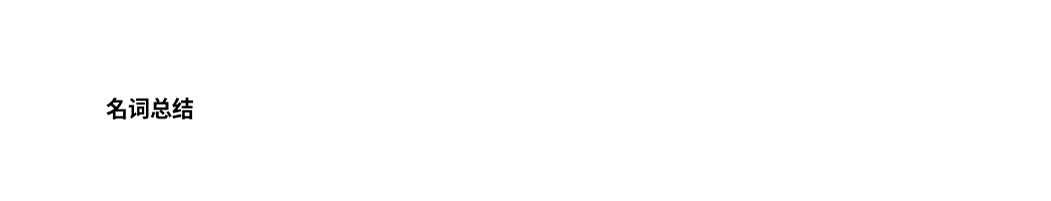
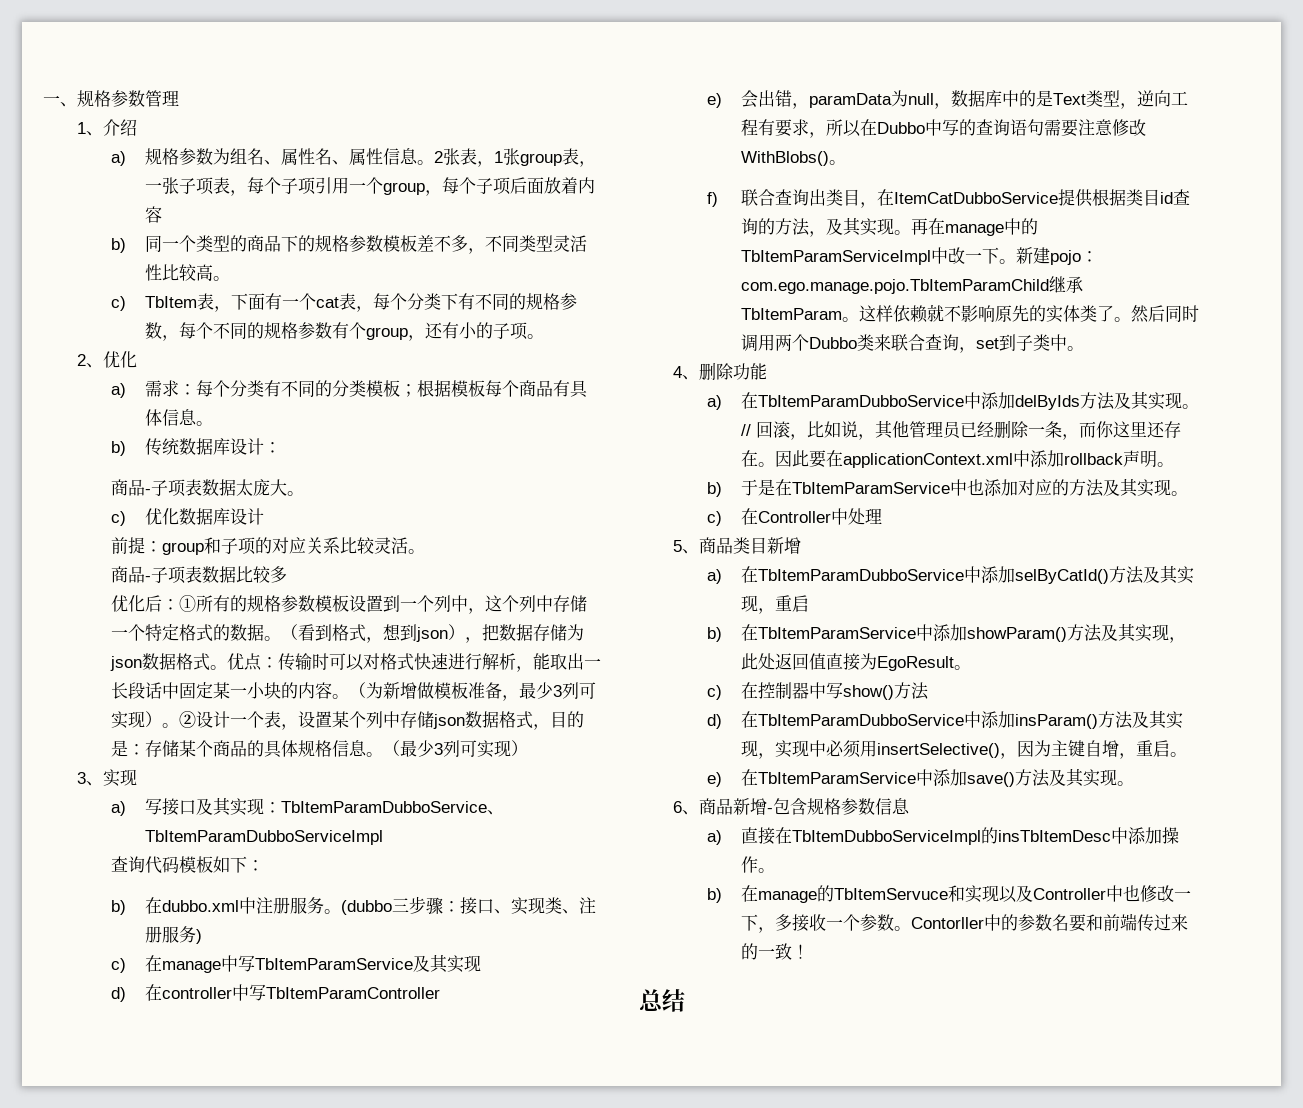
- 名词总结
+ 一、规格参数管理
+ 1、介绍
+ a)规格参数为组名、属性名、属性信息。2张表，1张group表，一张子项表，每个子项引用一个group，每个子项后面放着内容
+ b)同一个类型的商品下的规格参数模板差不多，不同类型灵活性比较高。
+ c) TbItem表，下面有一个cat表，每个分类下有不同的规格参数，每个不同的规格参数有个group，还有小的子项。
+ 2、优化
+ a)需求：每个分类有不同的分类模板；根据模板每个商品有具体信息。
+ b)传统数据库设计：
+ 商品-子项表数据太庞大。
+ c)优化数据库设计
+ 前提：group和子项的对应关系比较灵活。
+ 商品-子项表数据比较多
+ 优化后：①所有的规格参数模板设置到一个列中，这个列中存储一个特定格式的数据。（看到格式，想到json），把数据存储为json数据格式。优点：传输时可以对格式快速进行解析，能取出一长段话中固定某一小块的内容。（为新增做模板准备，最少3列可实现）。②设计一个表，设置某个列中存储json数据格式，目的是：存储某个商品的具体规格信息。（最少3列可实现）
+ 3、实现
+ a)写接口及其实现：TbItemParamDubboService、TbItemParamDubboServiceImpl
+ 查询代码模板如下：
+ b)在dubbo.xml中注册服务。(dubbo三步骤：接口、实现类、注册服务)
+ c)在manage中写TbItemParamService及其实现
+ d)在controller中写TbItemParamController
+ e)会出错，paramData为null，数据库中的是Text类型，逆向工程有要求，所以在Dubbo中写的查询语句需要注意修改WithBlobs()。
+ f)联合查询出类目，在ItemCatDubboService提供根据类目id查询的方法，及其实现。再在manage中的TbItemParamServiceImpl中改一下。新建pojo：com.ego.manage.pojo.TbItemParamChild继承TbItemParam。这样依赖就不影响原先的实体类了。然后同时调用两个Dubbo类来联合查询，set到子类中。
+ 4、删除功能
+ a)在TbItemParamDubboService中添加delByIds方法及其实现。 // 回滚，比如说，其他管理员已经删除一条，而你这里还存在。因此要在applicationContext.xml中添加rollback声明。
+ b)于是在TbItemParamService中也添加对应的方法及其实现。
+ c)在Controller中处理
+ 5、商品类目新增
+ a)在TbItemParamDubboService中添加selByCatId()方法及其实现，重启
+ b)在TbItemParamService中添加showParam()方法及其实现，此处返回值直接为EgoResult。
+ c)在控制器中写show()方法
+ d)在TbItemParamDubboService中添加insParam()方法及其实现，实现中必须用insertSelective()，因为主键自增，重启。
+ e)在TbItemParamService中添加save()方法及其实现。
+ 6、商品新增-包含规格参数信息
+ a)直接在TbItemDubboServiceImpl的insTbItemDesc中添加操作。
+ b)在manage的TbItemServuce和实现以及Controller中也修改一下，多接收一个参数。Contorller中的参数名要和前端传过来的一致！
+ 总结

